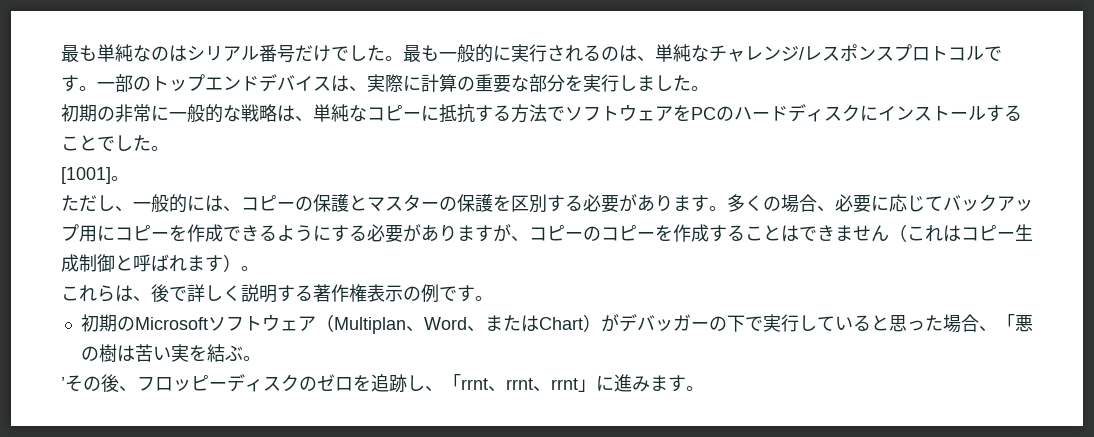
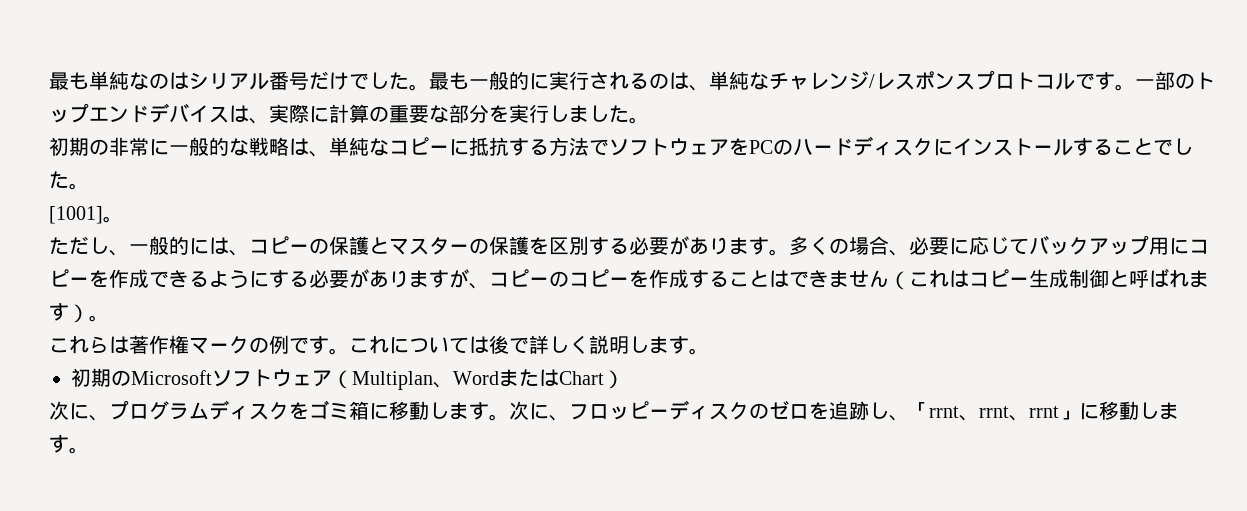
- これらは、後で詳しく説明する著作権表示の例です。
+ これらは著作権マークの例です。これについては後で詳しく説明します。
- 初期のMicrosoftソフトウェア（Multiplan、Word、またはChart）がデバッガーの下で実行していると思った場合、「悪の樹は苦い実を結ぶ。
- ’その後、フロッピーディスクのゼロを追跡し、「rrnt、rrnt、rrnt」に進みます。
+ 初期のMicrosoftソフトウェア（Multiplan、WordまたはChart）
+ 次に、プログラムディスクをゴミ箱に移動します。次に、フロッピーディスクのゼロを追跡し、「rrnt、rrnt、rrnt」に移動します。

